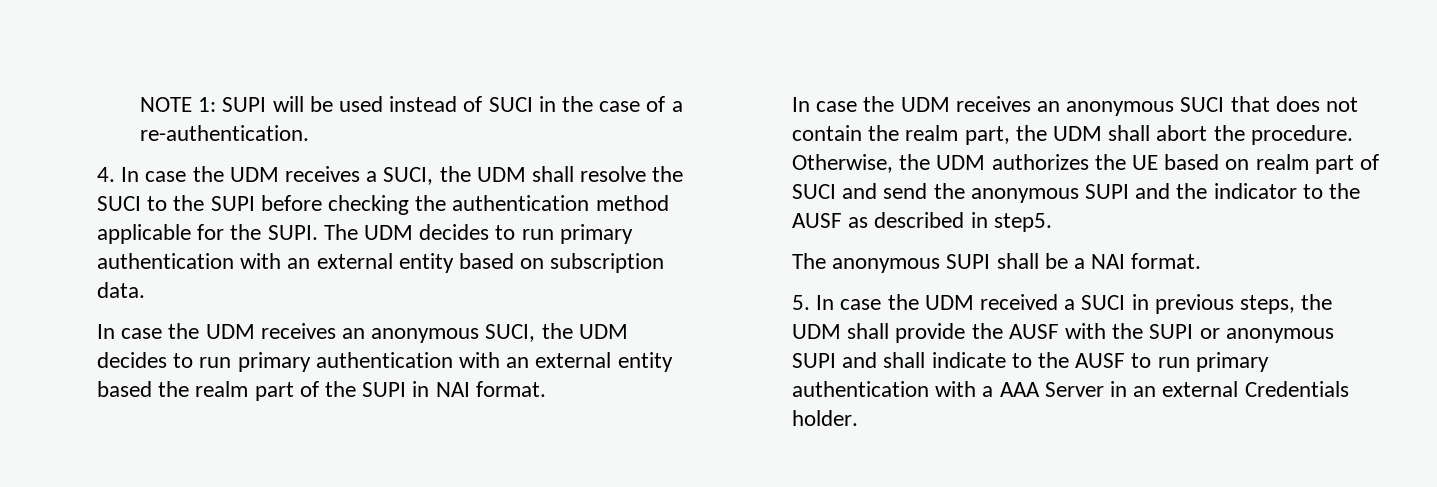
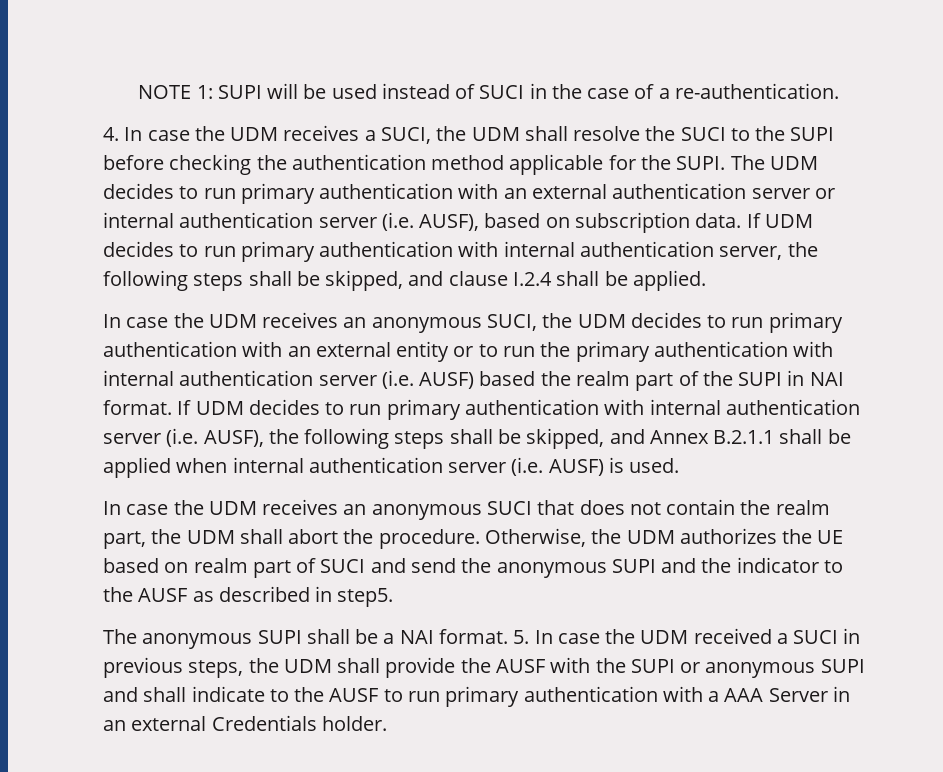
- The UDM decides to run primary authentication with an external entity based on subscription data.
+ The UDM decides to run primary authentication with an external authentication server or internal authentication server (i.e. AUSF), based on subscription data. If UDM decides to run primary authentication with internal authentication server, the following steps shall be skipped, and clause I.2.4 shall be applied.
- In case the UDM receives an anonymous SUCI, the UDM decides to run primary authentication with an external entity based the realm part of the SUPI in NAI format.
+ In case the UDM receives an anonymous SUCI, the UDM decides to run primary authentication with an external entity or to run the primary authentication with internal authentication server (i.e. AUSF) based the realm part of the SUPI in NAI format. If UDM decides to run primary authentication with internal authentication server (i.e. AUSF), the following steps shall be skipped, and Annex B.2.1.1 shall be applied when internal authentication server (i.e. AUSF) is used.
- The anonymous SUPI shall be a NAI format.
- 5. In case the UDM received a SUCI in previous steps, the UDM shall provide the AUSF with the SUPI or anonymous SUPI and shall indicate to the AUSF to run primary authentication with a AAA Server in an external Credentials holder.
+ The anonymous SUPI shall be a NAI format. 5. In case the UDM received a SUCI in previous steps, the UDM shall provide the AUSF with the SUPI or anonymous SUPI and shall indicate to the AUSF to run primary authentication with a AAA Server in an external Credentials holder.

